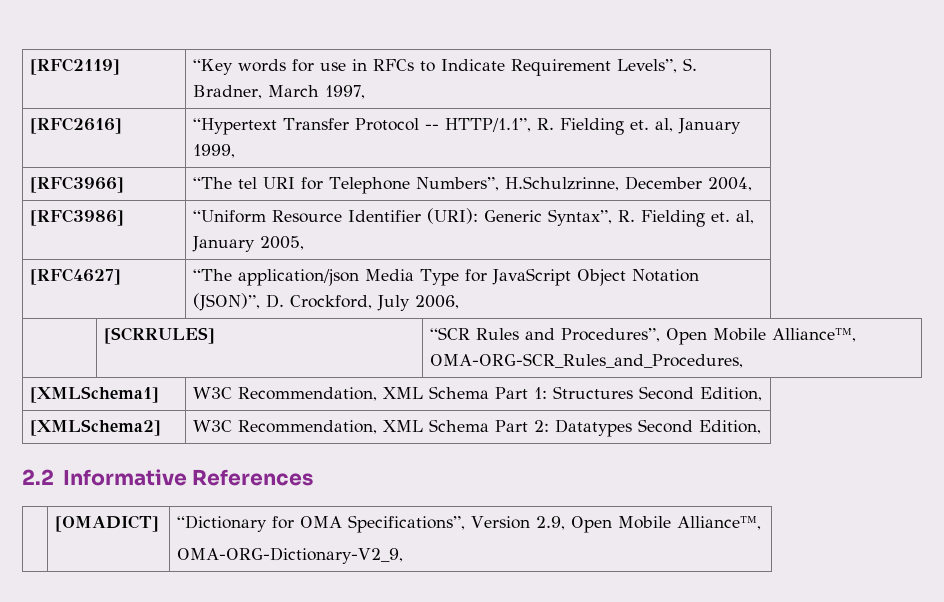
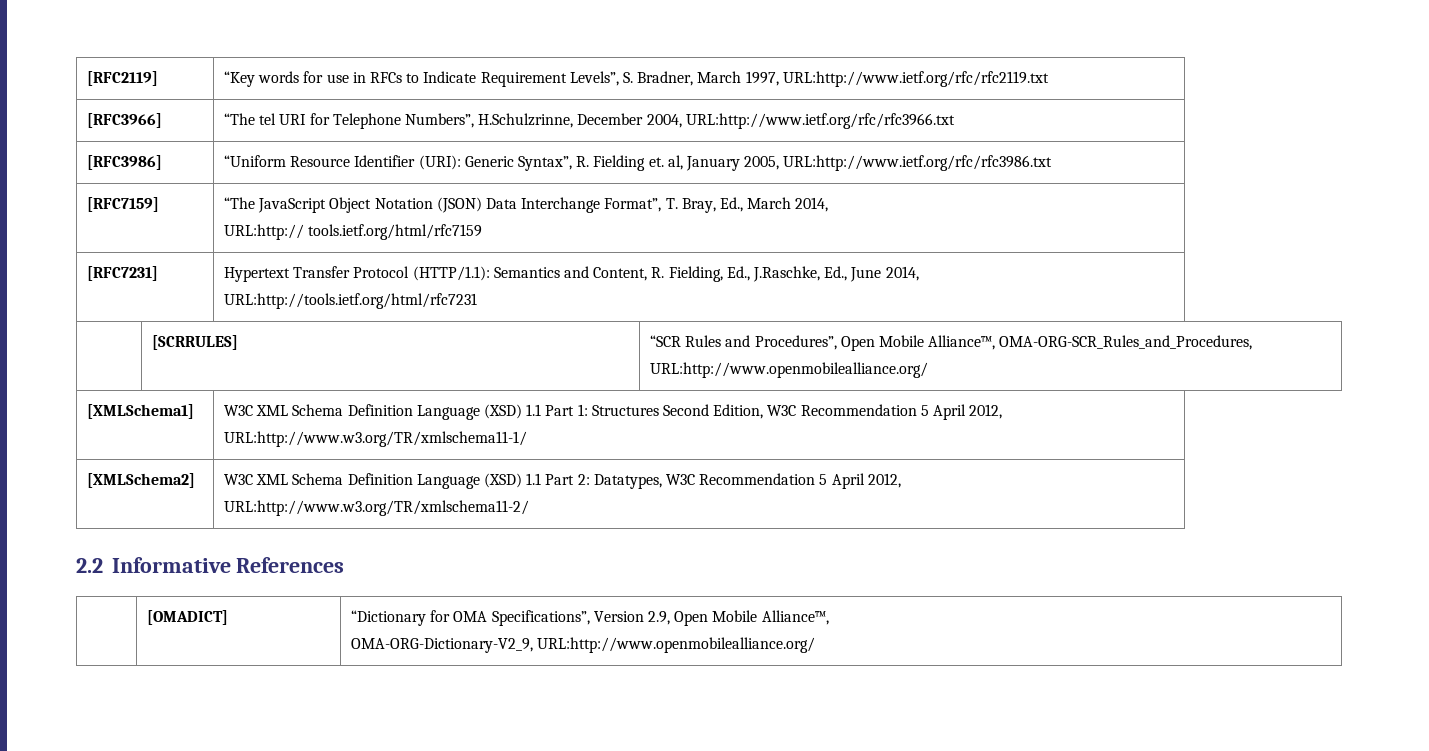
- [RFC2119] | “Key words for use in RFCs to Indicate Requirement Levels”, S. Bradner, March 1997,
- [RFC2616] | “Hypertext Transfer Protocol -- HTTP/1.1”, R. Fielding et. al, January 1999,
+ [RFC2119] | “Key words for use in RFCs to Indicate Requirement Levels”, S. Bradner, March 1997, URL:http://www.ietf.org/rfc/rfc2119.txt
- [RFC3966] | “The tel URI for Telephone Numbers”, H.Schulzrinne, December 2004,
+ [RFC3966] | “The tel URI for Telephone Numbers”, H.Schulzrinne, December 2004, URL:http://www.ietf.org/rfc/rfc3966.txt
- [RFC3986] | “Uniform Resource Identifier (URI): Generic Syntax”, R. Fielding et. al, January 2005,
- [RFC4627] | “The application/json Media Type for JavaScript Object Notation (JSON)”, D. Crockford, July 2006,
+ [RFC3986] | “Uniform Resource Identifier (URI): Generic Syntax”, R. Fielding et. al, January 2005, URL:http://www.ietf.org/rfc/rfc3986.txt
+ [RFC7159] | “The JavaScript Object Notation (JSON) Data Interchange Format”, T. Bray, Ed., March 2014,
+ URL:http:// tools.ietf.org/html/rfc7159
+ [RFC7231] | Hypertext Transfer Protocol (HTTP/1.1): Semantics and Content, R. Fielding, Ed., J.Raschke, Ed., June 2014, URL:http://tools.ietf.org/html/rfc7231
- | [SCRRULES] | “SCR Rules and Procedures”, Open Mobile Alliance™, OMA-ORG-SCR_Rules_and_Procedures,
+ | [SCRRULES] | “SCR Rules and Procedures”, Open Mobile Alliance™, OMA-ORG-SCR_Rules_and_Procedures, URL:http://www.openmobilealliance.org/
- [XMLSchema1] | W3C Recommendation, XML Schema Part 1: Structures Second Edition,
+ [XMLSchema1] | W3C XML Schema Definition Language (XSD) 1.1 Part 1: Structures Second Edition, W3C Recommendation 5 April 2012, URL:http://www.w3.org/TR/xmlschema11-1/
- [XMLSchema2] | W3C Recommendation, XML Schema Part 2: Datatypes Second Edition,
+ [XMLSchema2] | W3C XML Schema Definition Language (XSD) 1.1 Part 2: Datatypes, W3C Recommendation 5 April 2012, URL:http://www.w3.org/TR/xmlschema11-2/
  | [OMADICT] | “Dictionary for OMA Specifications”, Version 2.9, Open Mobile Alliance™,
- OMA-ORG-Dictionary-V2_9,
+ OMA-ORG-Dictionary-V2_9, URL:http://www.openmobilealliance.org/

